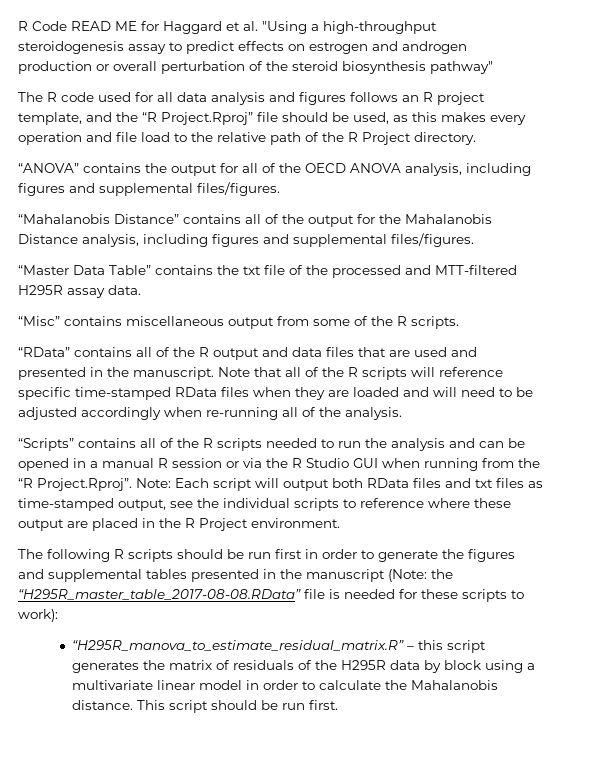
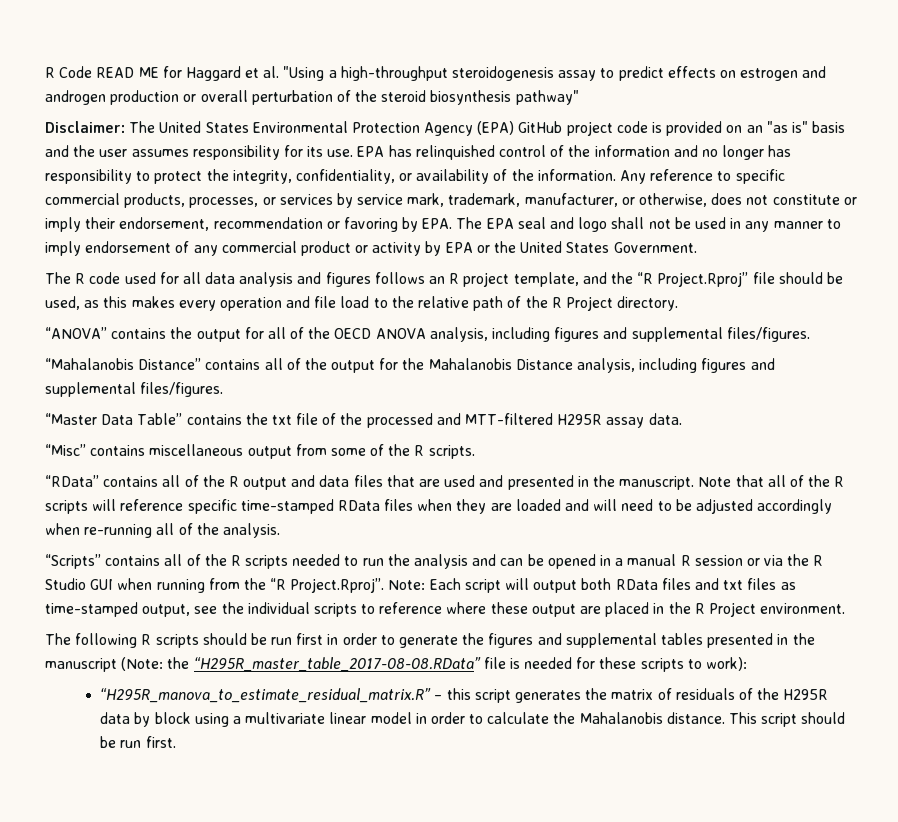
+ Disclaimer: The United States Environmental Protection Agency (EPA) GitHub project code is provided on an "as is" basis and the user assumes responsibility for its use. EPA has relinquished control of the information and no longer has responsibility to protect the integrity, confidentiality, or availability of the information. Any reference to specific commercial products, processes, or services by service mark, trademark, manufacturer, or otherwise, does not constitute or imply their endorsement, recommendation or favoring by EPA. The EPA seal and logo shall not be used in any manner to imply endorsement of any commercial product or activity by EPA or the United States Government.

